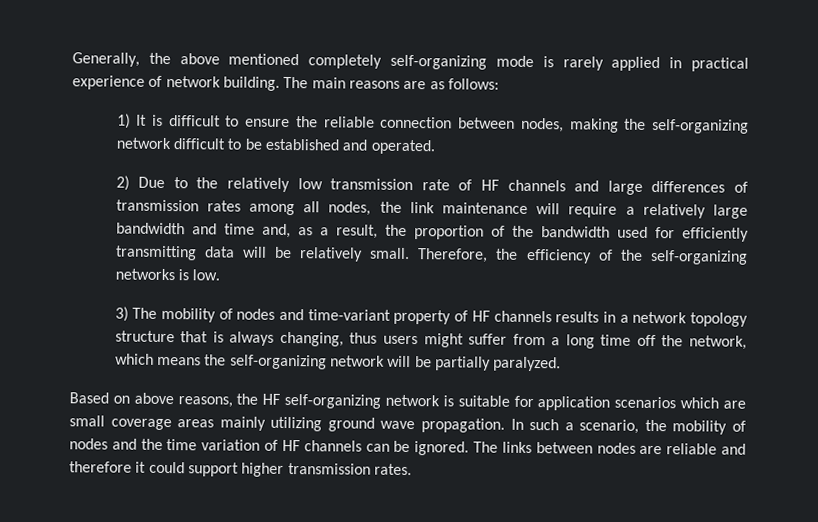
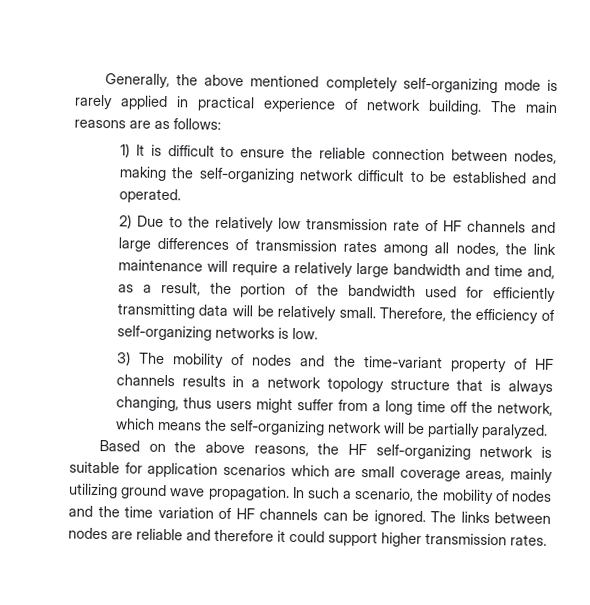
- 2) Due to the relatively low transmission rate of HF channels and large differences of transmission rates among all nodes, the link maintenance will require a relatively large bandwidth and time and, as a result, the proportion of the bandwidth used for efficiently transmitting data will be relatively small.
+ 2) Due to the relatively low transmission rate of HF channels and large differences of transmission rates among all nodes, the link maintenance will require a relatively large bandwidth and time and, as a result, the portion of the bandwidth used for efficiently transmitting data will be relatively small.
- Therefore, the efficiency of the self-organizing networks is low.
+ Therefore, the efficiency of self-organizing networks is low.
- 3) The mobility of nodes and time-variant property of HF channels results in a network topology structure that is always changing, thus users might suffer from a long time off the network, which means the self-organizing network will be partially paralyzed.
+ 3) The mobility of nodes and the time-variant property of HF channels results in a network topology structure that is always changing, thus users might suffer from a long time off the network, which means the self-organizing network will be partially paralyzed.
- Based on above reasons, the HF self-organizing network is suitable for application scenarios which are small coverage areas mainly utilizing ground wave propagation.
+ Based on the above reasons, the HF self-organizing network is suitable for application scenarios which are small coverage areas, mainly utilizing ground wave propagation.

